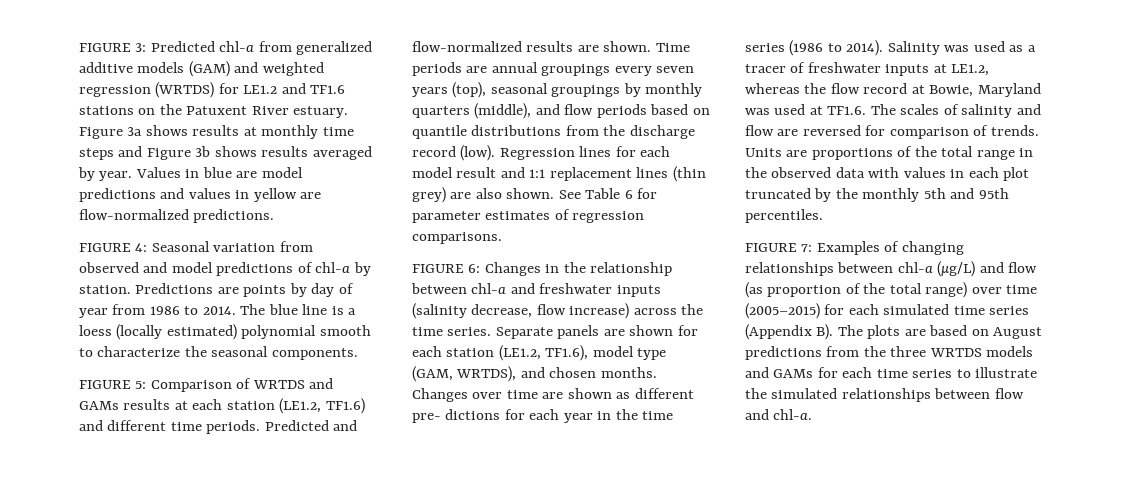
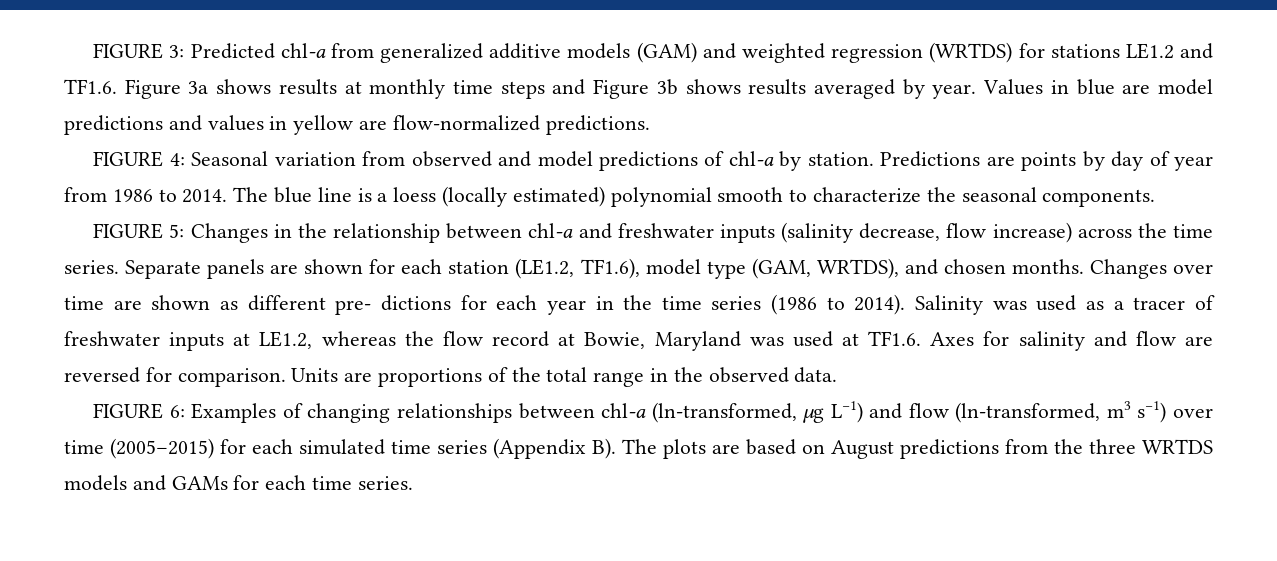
- FIGURE 3: Predicted chl-a from generalized additive models (GAM) and weighted regression (WRTDS) for LE1.2 and TF1.6 stations on the Patuxent River estuary. Figure 3a shows results at monthly time steps and Figure 3b shows results averaged by year.
+ FIGURE 3: Predicted chl-a from generalized additive models (GAM) and weighted regression (WRTDS) for stations LE1.2 and TF1.6. Figure 3a shows results at monthly time steps and Figure 3b shows results averaged by year.
- FIGURE 5: Comparison of WRTDS and GAMs results at each station (LE1.2, TF1.6) and different time periods. Predicted and flow-normalized results are shown. Time periods are annual groupings every seven years (top), seasonal groupings by monthly quarters (middle), and flow periods based on quantile distributions from the discharge record (low). Regression lines for each model result and 1:1 replacement lines (thin grey) are also shown. See Table 6 for parameter estimates of regression comparisons.
- FIGURE 6: Changes in the relationship between chl-a and freshwater inputs (salinity decrease, flow increase) across the time series.
+ FIGURE 5: Changes in the relationship between chl-a and freshwater inputs (salinity decrease, flow increase) across the time series.
- Salinity was used as a tracer of freshwater inputs at LE1.2, whereas the flow record at Bowie, Maryland was used at TF1.6. The scales of salinity and flow are reversed for comparison of trends.
+ Salinity was used as a tracer of freshwater inputs at LE1.2, whereas the flow record at Bowie, Maryland was used at TF1.6. Axes for salinity and flow are reversed for comparison.
- Units are proportions of the total range in the observed data with values in each plot truncated by the monthly 5th and 95th percentiles.
- FIGURE 7: Examples of changing relationships between chl-a (µg/L) and flow (as proportion of the total range) over time (2005–2015) for each simulated time series (Appendix B). The plots are based on August predictions from the three WRTDS models and GAMs for each time series to illustrate the simulated relationships between flow and chl-a.
+ Units are proportions of the total range in the observed data.
+ FIGURE 6: Examples of changing relationships between chl-a (ln-transformed, µg L−1) and flow (ln-transformed, m3 s−1) over time (2005–2015) for each simulated time series (Appendix B). The plots are based on August predictions from the three WRTDS models and GAMs for each time series.

